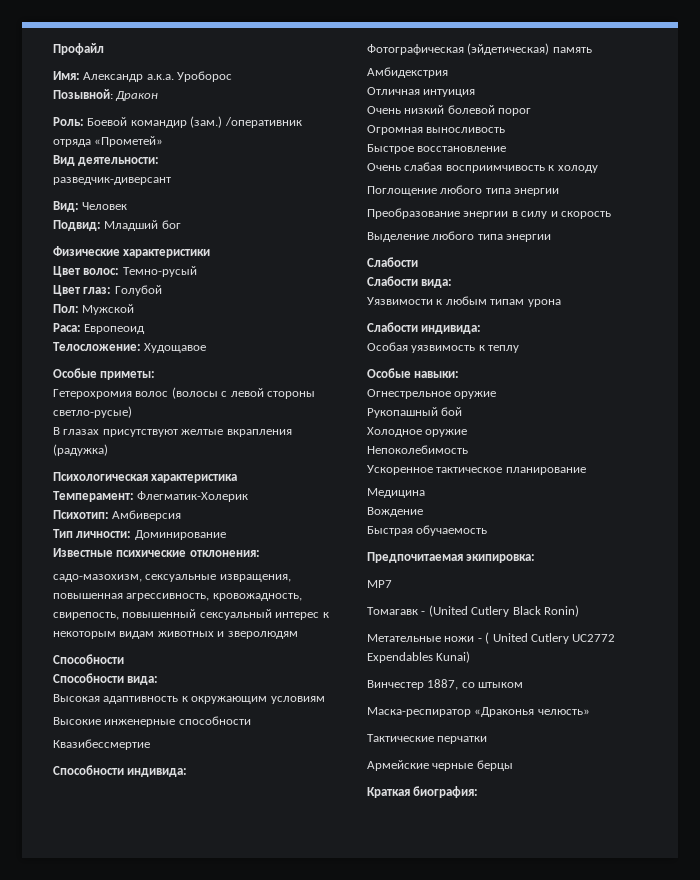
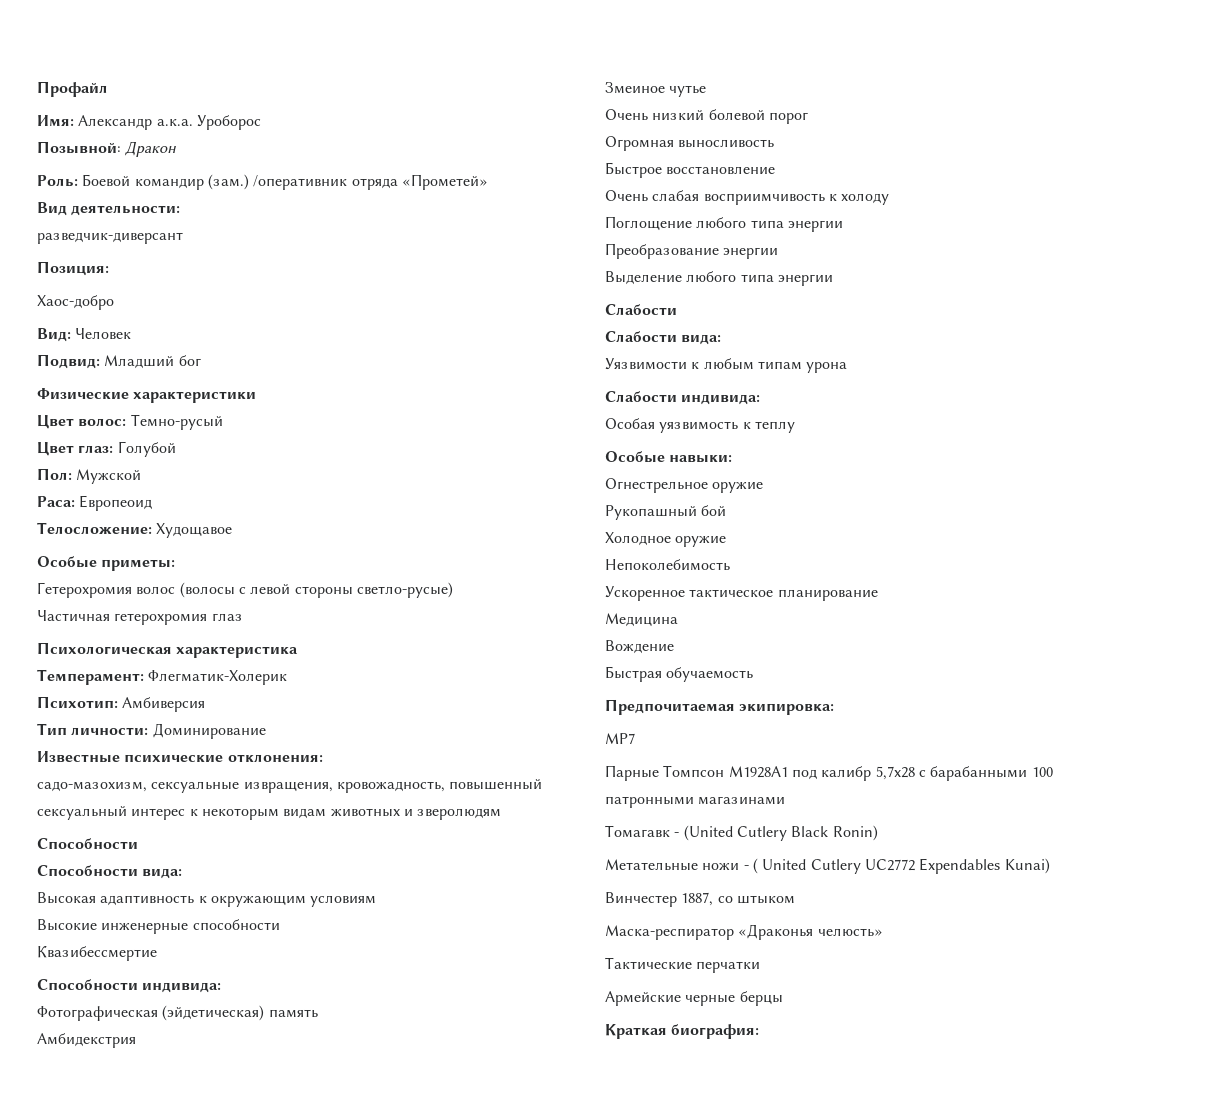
+ Позиция:
+ Хаос-добро
- В глазах присутствуют желтые вкрапления (радужка)
+ Частичная гетерохромия глаз
- садо-мазохизм, сексуальные извращения, повышенная агрессивность, кровожадность, свирепость, повышенный сексуальный интерес к некоторым видам животных и зверолюдям
+ садо-мазохизм, сексуальные извращения, кровожадность, повышенный сексуальный интерес к некоторым видам животных и зверолюдям
- Отличная интуиция
+ Змеиное чутье
- Преобразование энергии в силу и скорость
+ Преобразование энергии
+ Парные Томпсон M1928A1 под калибр 5,7х28 с барабанными 100 патронными магазинами

